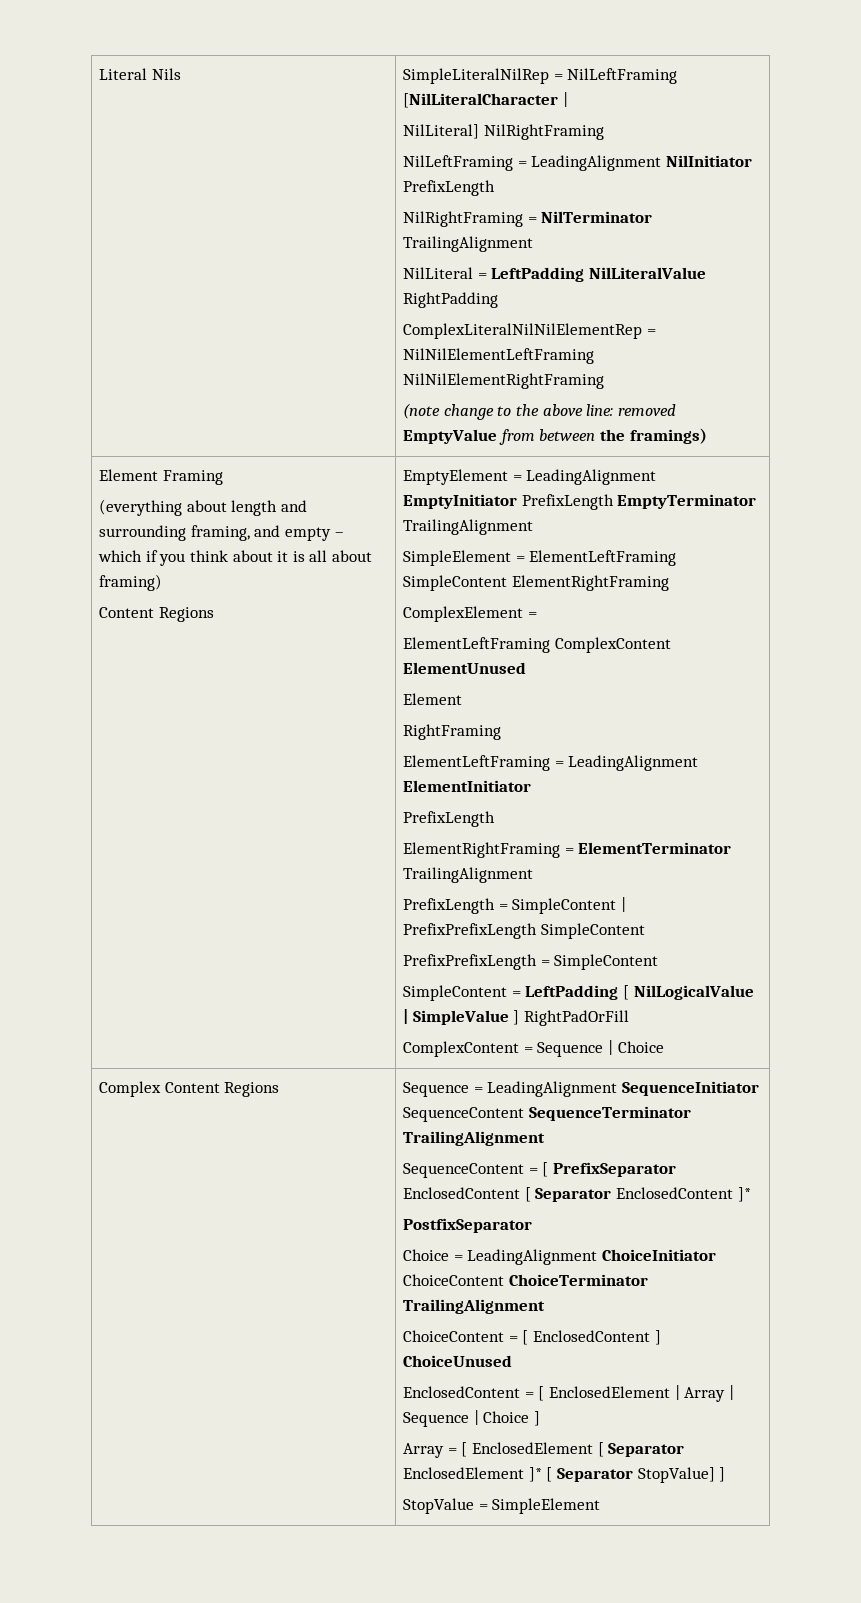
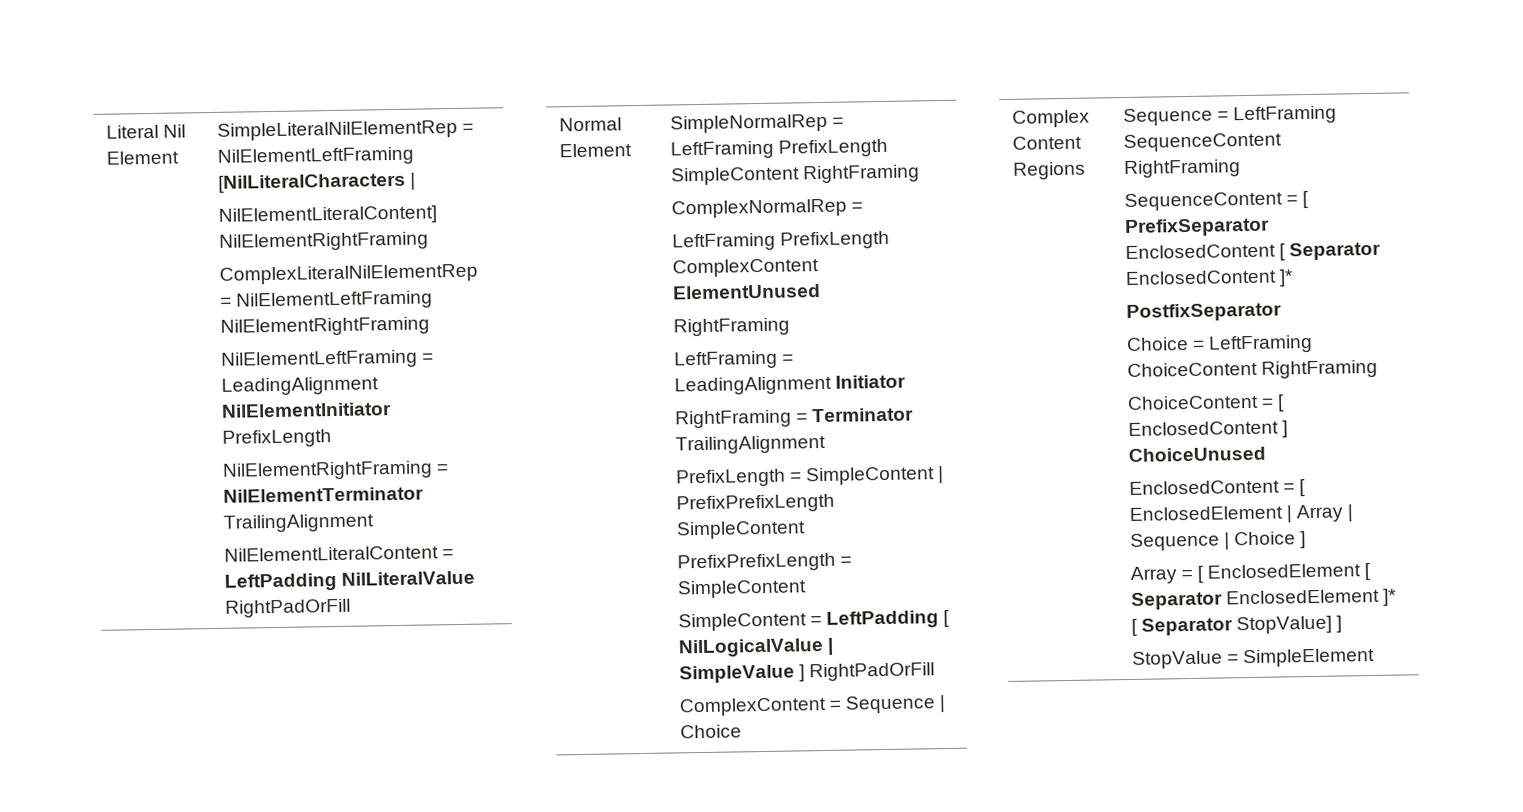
- Literal Nils | SimpleLiteralNilRep = NilLeftFraming [NilLiteralCharacter |
- NilLiteral] NilRightFraming
- NilLeftFraming = LeadingAlignment NilInitiator PrefixLength
- NilRightFraming = NilTerminator TrailingAlignment
- NilLiteral = LeftPadding NilLiteralValue RightPadding
- ComplexLiteralNilNilElementRep = NilNilElementLeftFraming NilNilElementRightFraming
- (note change to the above line: removed EmptyValue from between the framings)
- Element Framing
- (everything about length and surrounding framing, and empty – which if you think about it is all about framing)
- Content Regions | EmptyElement = LeadingAlignment EmptyInitiator PrefixLength EmptyTerminator TrailingAlignment
- SimpleElement = ElementLeftFraming SimpleContent ElementRightFraming
- ComplexElement =
+ Literal Nil Element | SimpleLiteralNilElementRep = NilElementLeftFraming [NilLiteralCharacters |
+ NilElementLiteralContent] NilElementRightFraming
+ ComplexLiteralNilElementRep = NilElementLeftFraming NilElementRightFraming
+ NilElementLeftFraming = LeadingAlignment NilElementInitiator PrefixLength
+ NilElementRightFraming = NilElementTerminator TrailingAlignment
+ NilElementLiteralContent = LeftPadding NilLiteralValue RightPadOrFill
+ Normal Element | SimpleNormalRep = LeftFraming PrefixLength SimpleContent RightFraming
+ ComplexNormalRep =
- ElementLeftFraming ComplexContent ElementUnused
- Element
+ LeftFraming PrefixLength ComplexContent ElementUnused
  RightFraming
- ElementLeftFraming = LeadingAlignment ElementInitiator
- PrefixLength
- ElementRightFraming = ElementTerminator TrailingAlignment
+ LeftFraming = LeadingAlignment Initiator
+ RightFraming = Terminator TrailingAlignment
- Sequence = LeadingAlignment SequenceInitiator SequenceContent SequenceTerminator TrailingAlignment
+ Sequence = LeftFraming SequenceContent RightFraming
- Choice = LeadingAlignment ChoiceInitiator ChoiceContent ChoiceTerminator TrailingAlignment
+ Choice = LeftFraming ChoiceContent RightFraming

